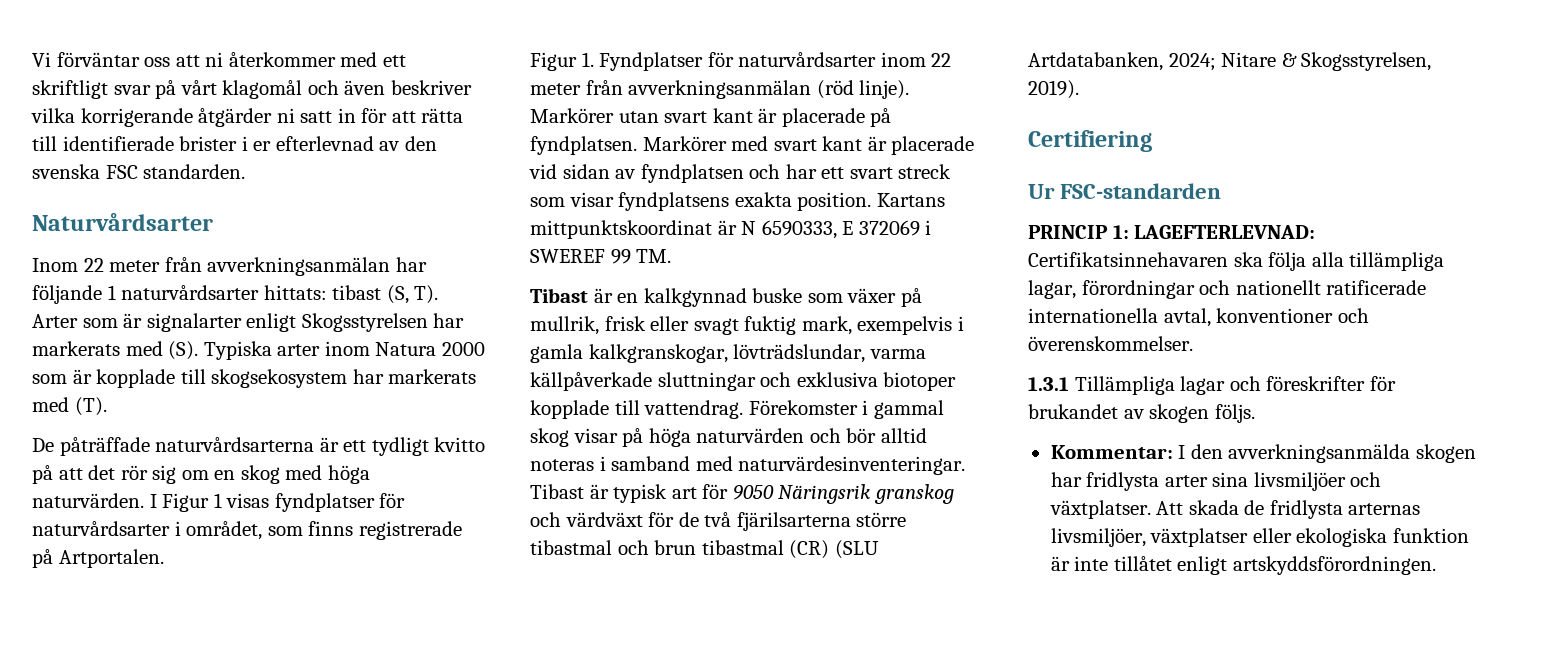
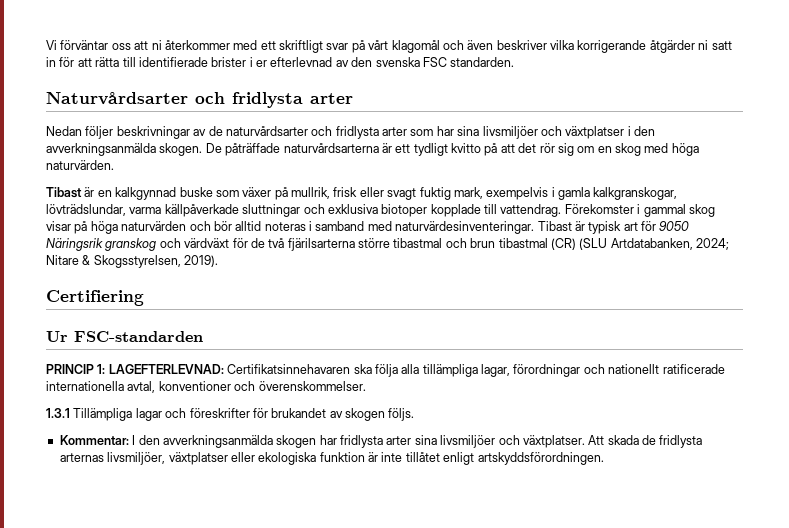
- Naturvårdsarter
- Inom 22 meter från avverkningsanmälan har följande 1 naturvårdsarter hittats: tibast (S, T). Arter som är signalarter enligt Skogsstyrelsen har markerats med (S). Typiska arter inom Natura 2000 som är kopplade till skogsekosystem har markerats med (T).
- De påträffade naturvårdsarterna är ett tydligt kvitto på att det rör sig om en skog med höga naturvärden. I Figur 1 visas fyndplatser för naturvårdsarter i området, som finns registrerade på Artportalen.
- Figur 1. Fyndplatser för naturvårdsarter inom 22 meter från avverkningsanmälan (röd linje). Markörer utan svart kant är placerade på fyndplatsen. Markörer med svart kant är placerade vid sidan av fyndplatsen och har ett svart streck som visar fyndplatsens exakta position. Kartans mittpunktskoordinat är N 6590333, E 372069 i SWEREF 99 TM.
+ Naturvårdsarter och fridlysta arter
+ Nedan följer beskrivningar av de naturvårdsarter och fridlysta arter som har sina livsmiljöer och växtplatser i den avverkningsanmälda skogen. De påträffade naturvårdsarterna är ett tydligt kvitto på att det rör sig om en skog med höga naturvärden.

